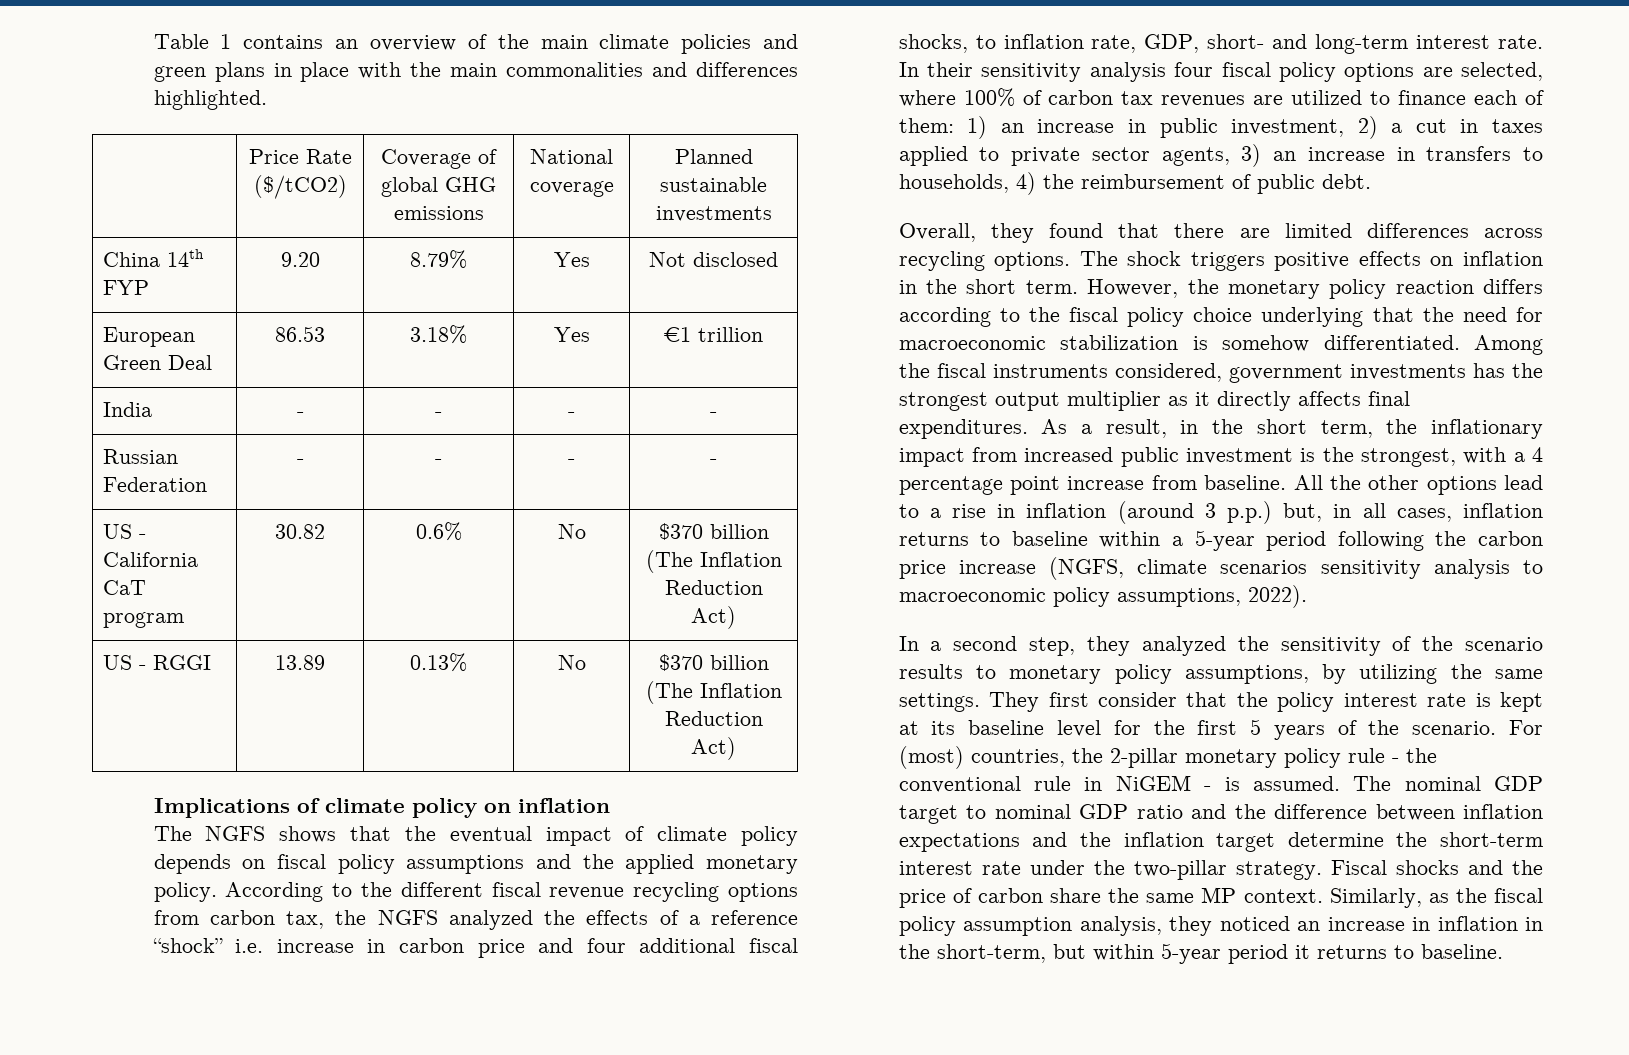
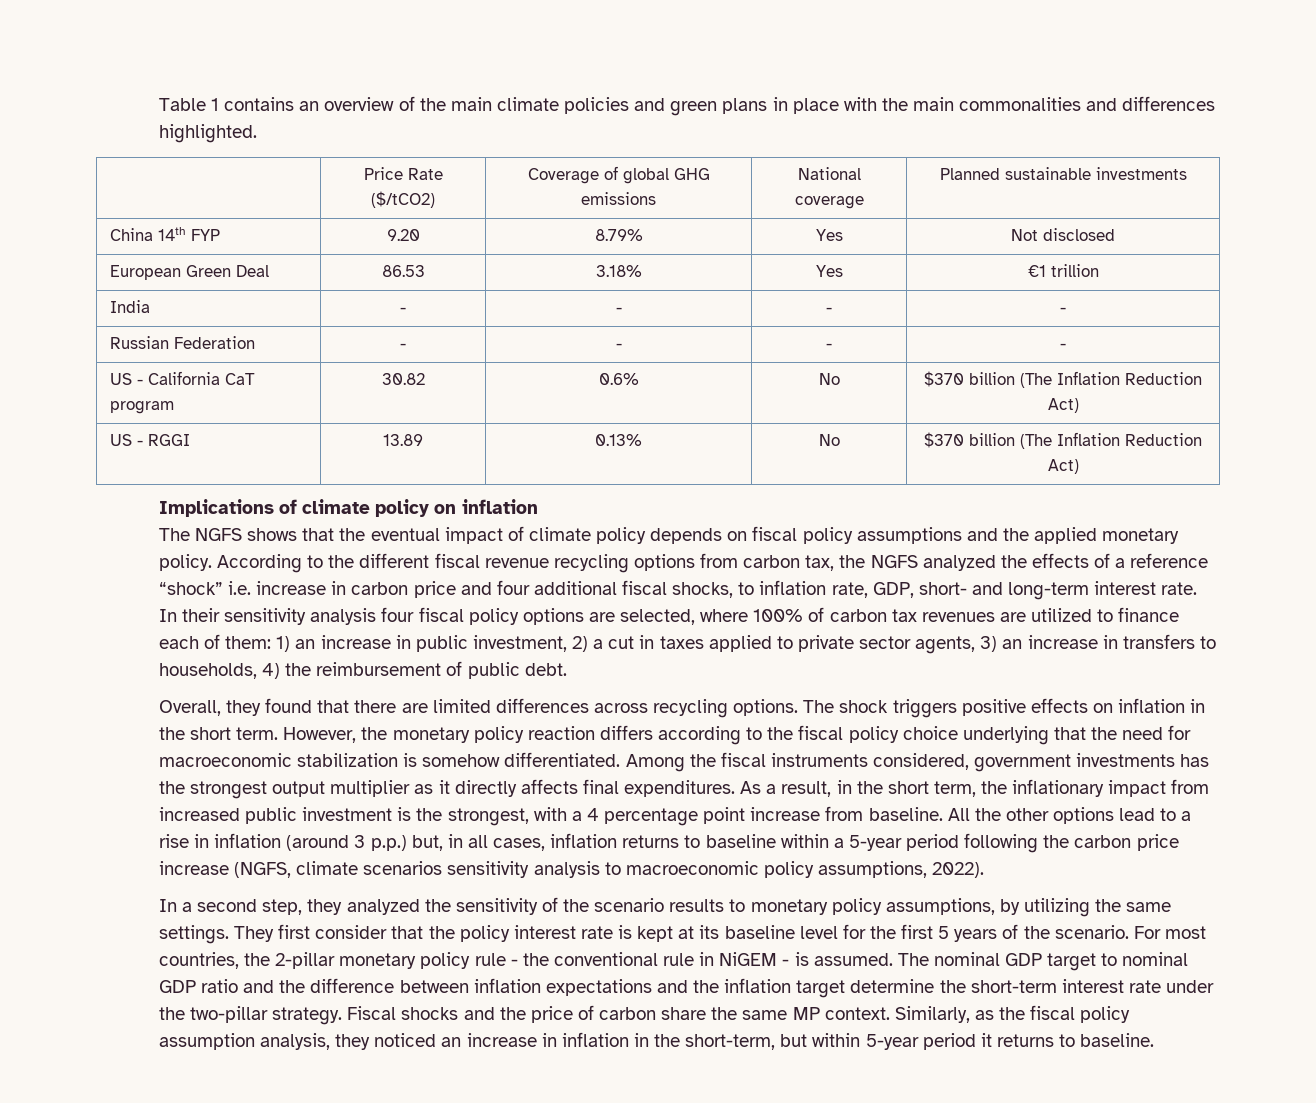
- For (most) countries, the 2-pillar monetary policy rule - the conventional rule in NiGEM - is assumed.
+ For most countries, the 2-pillar monetary policy rule - the conventional rule in NiGEM - is assumed.

